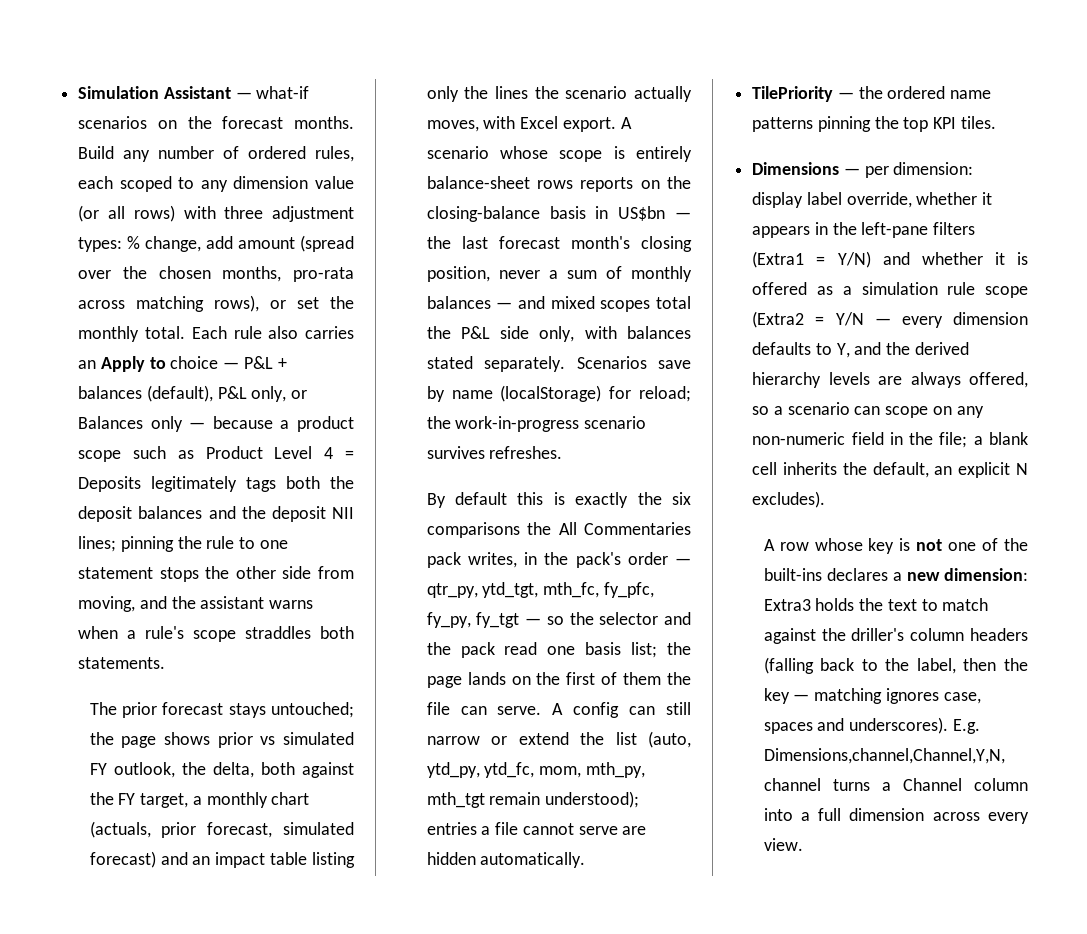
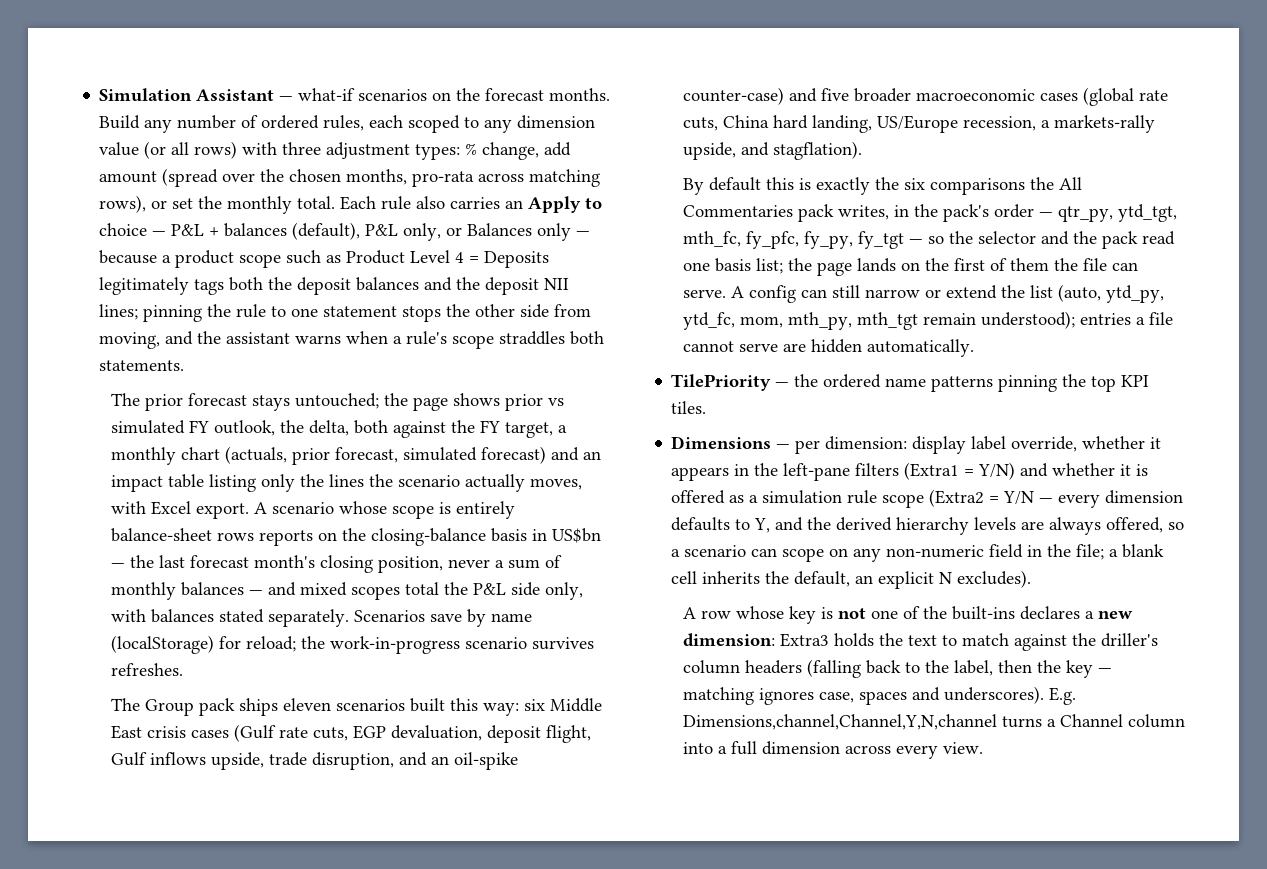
+ The Group pack ships eleven scenarios built this way: six Middle East crisis cases (Gulf rate cuts, EGP devaluation, deposit flight, Gulf inflows upside, trade disruption, and an oil-spike counter-case) and five broader macroeconomic cases (global rate cuts, China hard landing, US/Europe recession, a markets-rally upside, and stagflation).

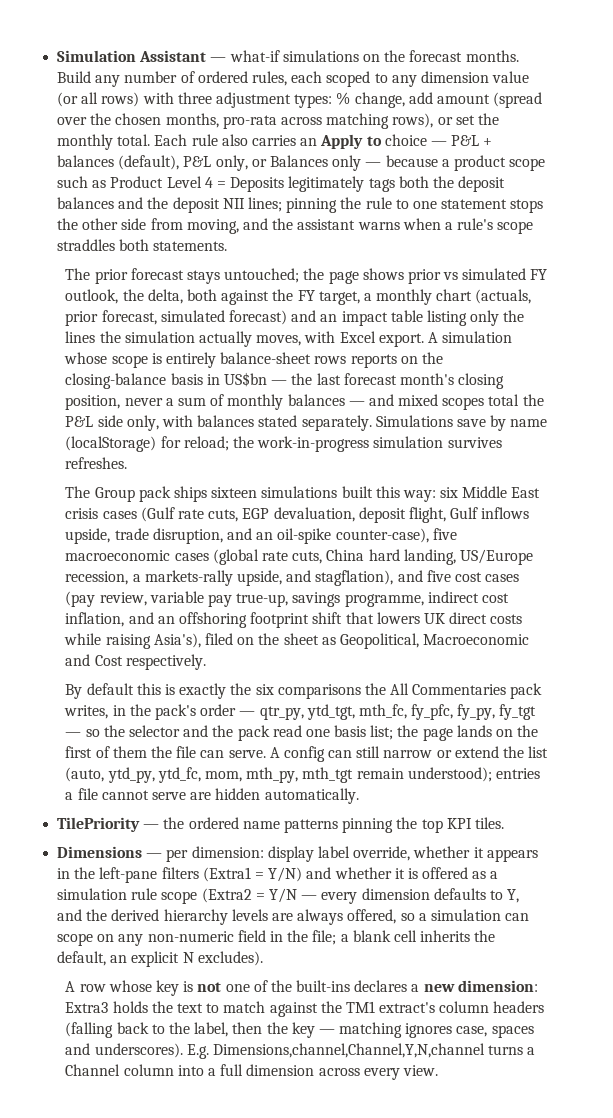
- Simulation Assistant — what-if scenarios on the forecast months.
+ Simulation Assistant — what-if simulations on the forecast months.
- The prior forecast stays untouched; the page shows prior vs simulated FY outlook, the delta, both against the FY target, a monthly chart (actuals, prior forecast, simulated forecast) and an impact table listing only the lines the scenario actually moves, with Excel export.
+ The prior forecast stays untouched; the page shows prior vs simulated FY outlook, the delta, both against the FY target, a monthly chart (actuals, prior forecast, simulated forecast) and an impact table listing only the lines the simulation actually moves, with Excel export.
- A scenario whose scope is entirely balance-sheet rows reports on the closing-balance basis in US$bn — the last forecast month's closing position, never a sum of monthly balances — and mixed scopes total the P&L side only, with balances stated separately.
+ A simulation whose scope is entirely balance-sheet rows reports on the closing-balance basis in US$bn — the last forecast month's closing position, never a sum of monthly balances — and mixed scopes total the P&L side only, with balances stated separately.
- Scenarios save by name (localStorage) for reload; the work-in-progress scenario survives refreshes.
+ Simulations save by name (localStorage) for reload; the work-in-progress simulation survives refreshes.
- The Group pack ships eleven scenarios built this way: six Middle East crisis cases (Gulf rate cuts, EGP devaluation, deposit flight, Gulf inflows upside, trade disruption, and an oil-spike counter-case) and five broader macroeconomic cases (global rate cuts, China hard landing, US/Europe recession, a markets-rally upside, and stagflation).
+ The Group pack ships sixteen simulations built this way: six Middle East crisis cases (Gulf rate cuts, EGP devaluation, deposit flight, Gulf inflows upside, trade disruption, and an oil-spike counter-case), five macroeconomic cases (global rate cuts, China hard landing, US/Europe recession, a markets-rally upside, and stagflation), and five cost cases (pay review, variable pay true-up, savings programme, indirect cost inflation, and an offshoring footprint shift that lowers UK direct costs while raising Asia's), filed on the sheet as Geopolitical, Macroeconomic and Cost respectively.
- display label override, whether it appears in the left-pane filters (Extra1 = Y/N) and whether it is offered as a simulation rule scope (Extra2 = Y/N — every dimension defaults to Y, and the derived hierarchy levels are always offered, so a scenario can scope on any non-numeric field in the file;
+ display label override, whether it appears in the left-pane filters (Extra1 = Y/N) and whether it is offered as a simulation rule scope (Extra2 = Y/N — every dimension defaults to Y, and the derived hierarchy levels are always offered, so a simulation can scope on any non-numeric field in the file;
- A row whose key is not one of the built-ins declares a new dimension: Extra3 holds the text to match against the driller's column headers (falling back to the label, then the key — matching ignores case, spaces and underscores).
+ A row whose key is not one of the built-ins declares a new dimension: Extra3 holds the text to match against the TM1 extract's column headers (falling back to the label, then the key — matching ignores case, spaces and underscores).

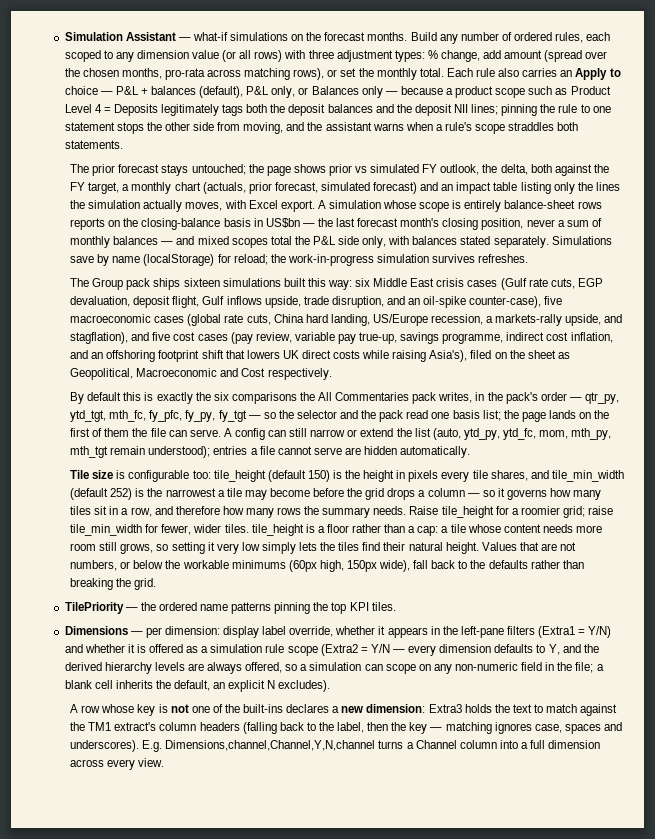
+ Tile size is configurable too: tile_height (default 150) is the height in pixels every tile shares, and tile_min_width (default 252) is the narrowest a tile may become before the grid drops a column — so it governs how many tiles sit in a row, and therefore how many rows the summary needs. Raise tile_height for a roomier grid; raise tile_min_width for fewer, wider tiles. tile_height is a floor rather than a cap: a tile whose content needs more room still grows, so setting it very low simply lets the tiles find their natural height. Values that are not numbers, or below the workable minimums (60px high, 150px wide), fall back to the defaults rather than breaking the grid.

